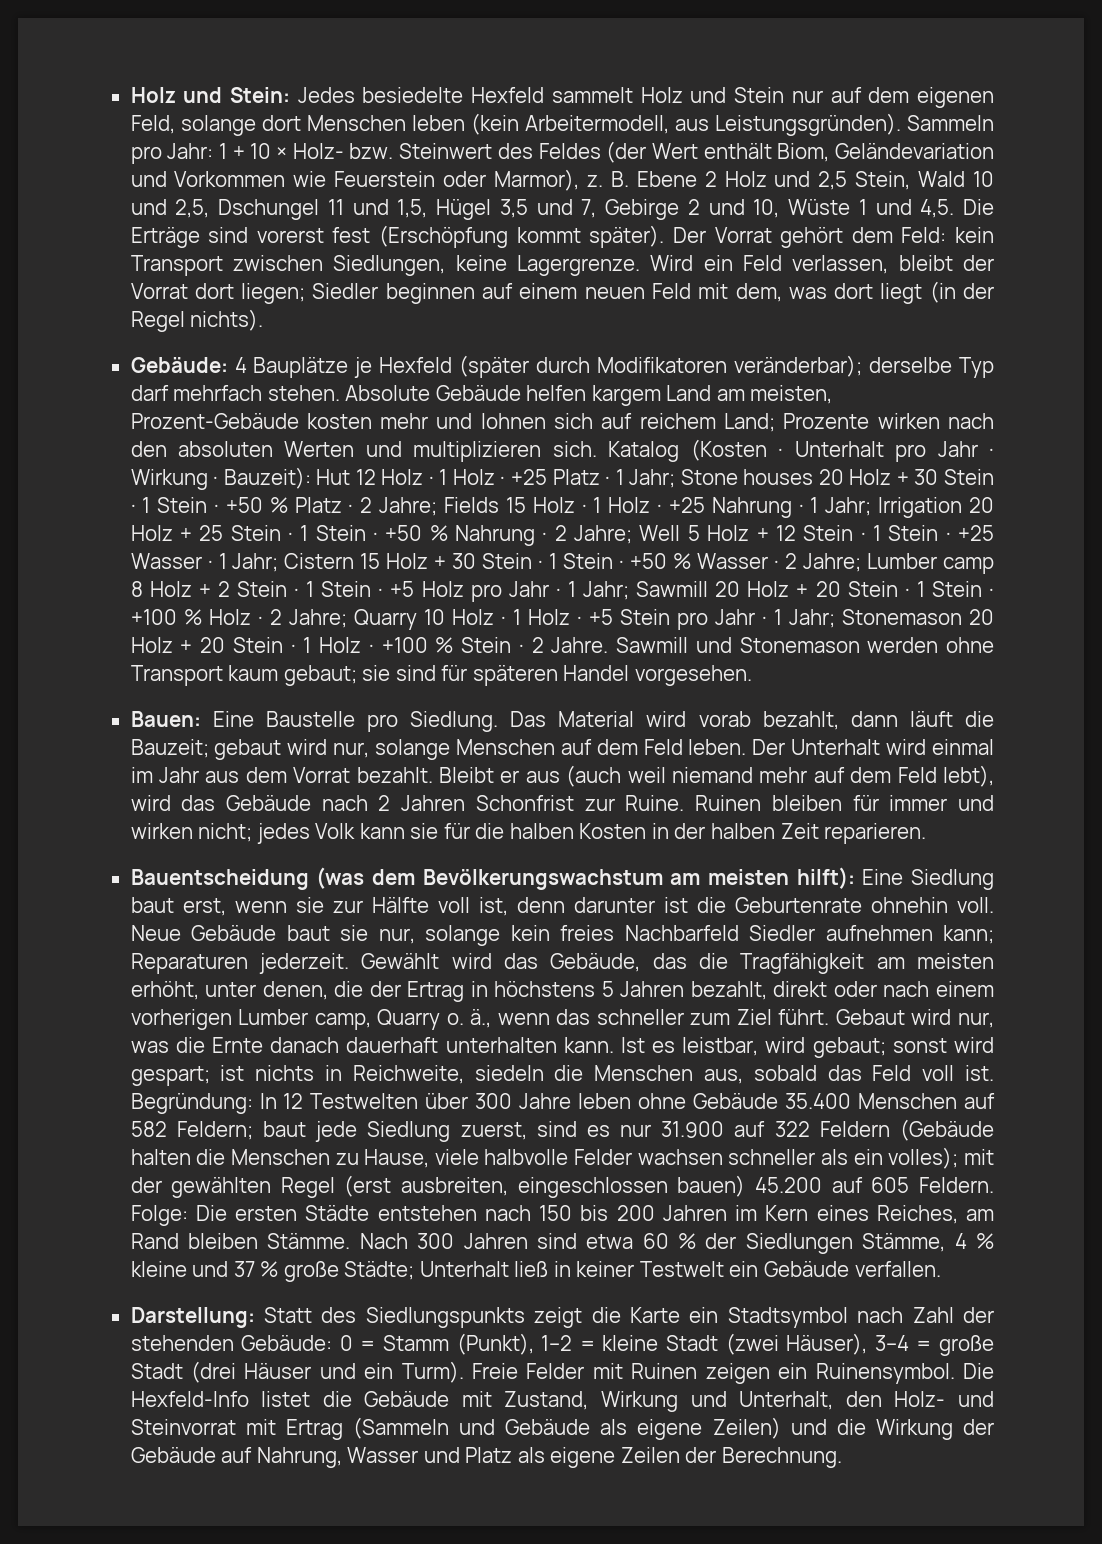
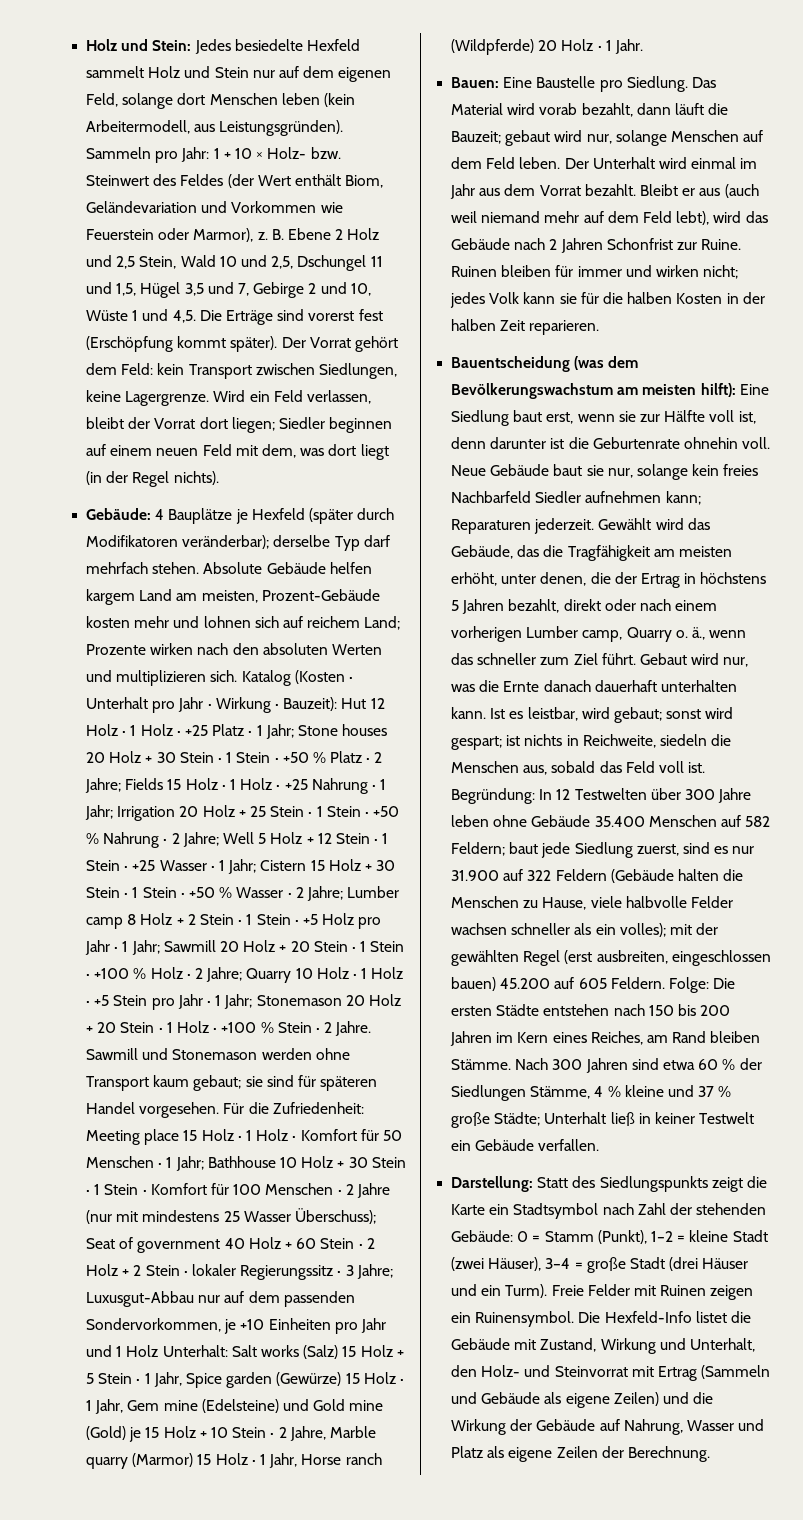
+ Für die Zufriedenheit: Meeting place 15 Holz · 1 Holz · Komfort für 50 Menschen · 1 Jahr; Bathhouse 10 Holz + 30 Stein · 1 Stein · Komfort für 100 Menschen · 2 Jahre (nur mit mindestens 25 Wasser Überschuss); Seat of government 40 Holz + 60 Stein · 2 Holz + 2 Stein · lokaler Regierungssitz · 3 Jahre; Luxusgut-Abbau nur auf dem passenden Sondervorkommen, je +10 Einheiten pro Jahr und 1 Holz Unterhalt: Salt works (Salz) 15 Holz + 5 Stein · 1 Jahr, Spice garden (Gewürze) 15 Holz · 1 Jahr, Gem mine (Edelsteine) und Gold mine (Gold) je 15 Holz + 10 Stein · 2 Jahre, Marble quarry (Marmor) 15 Holz · 1 Jahr, Horse ranch (Wildpferde) 20 Holz · 1 Jahr.

